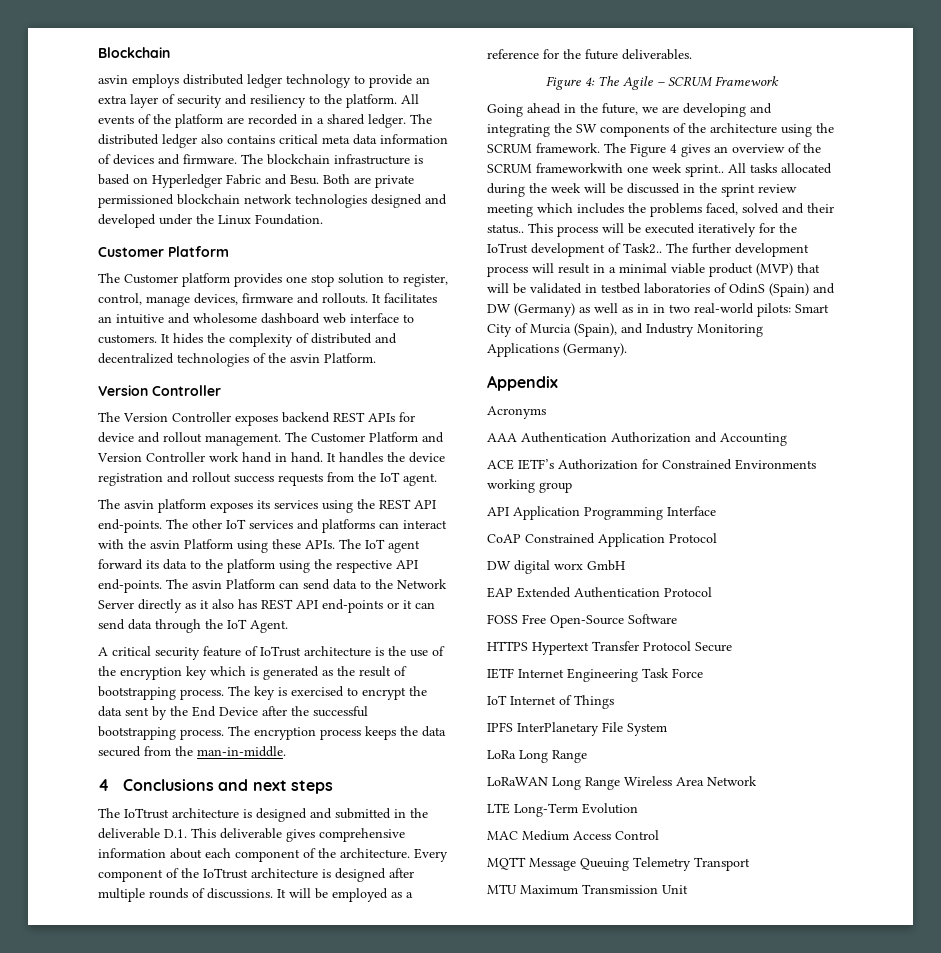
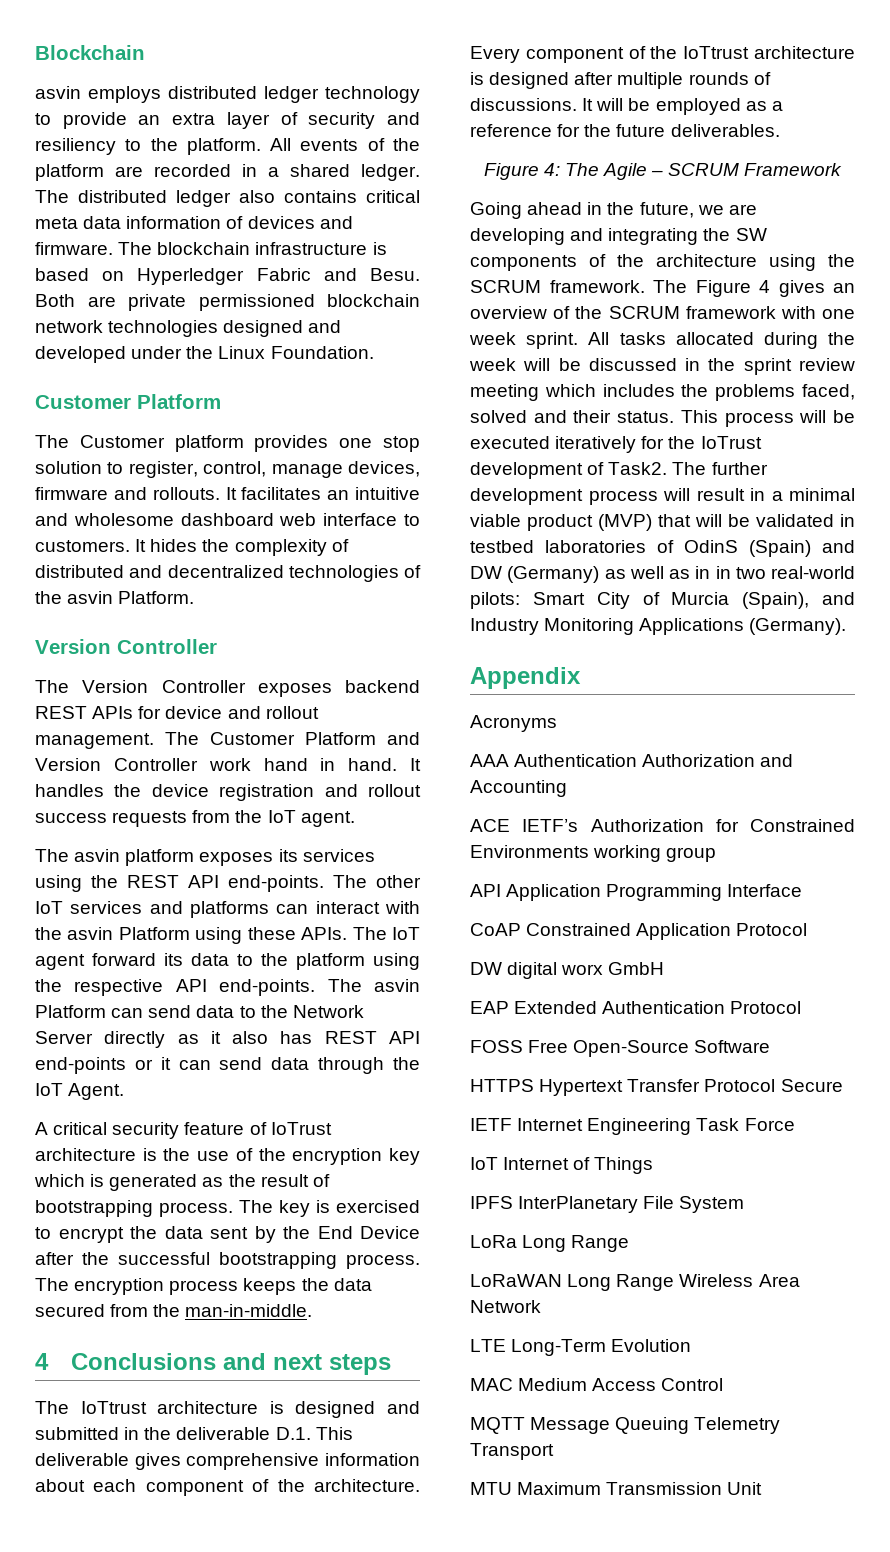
- The Figure 4 gives an overview of the SCRUM frameworkwith one week sprint..
+ The Figure 4 gives an overview of the SCRUM framework with one week sprint.
- All tasks allocated during the week will be discussed in the sprint review meeting which includes the problems faced, solved and their status..
+ All tasks allocated during the week will be discussed in the sprint review meeting which includes the problems faced, solved and their status.
- This process will be executed iteratively for the IoTrust development of Task2..
+ This process will be executed iteratively for the IoTrust development of Task2.

